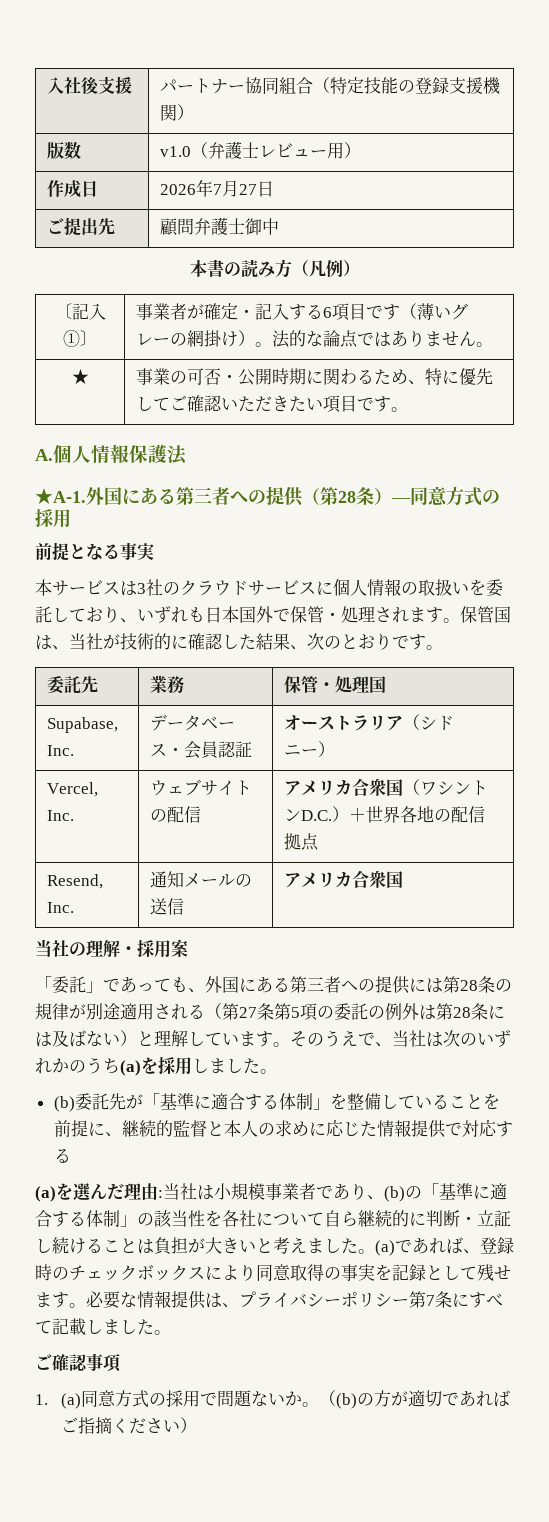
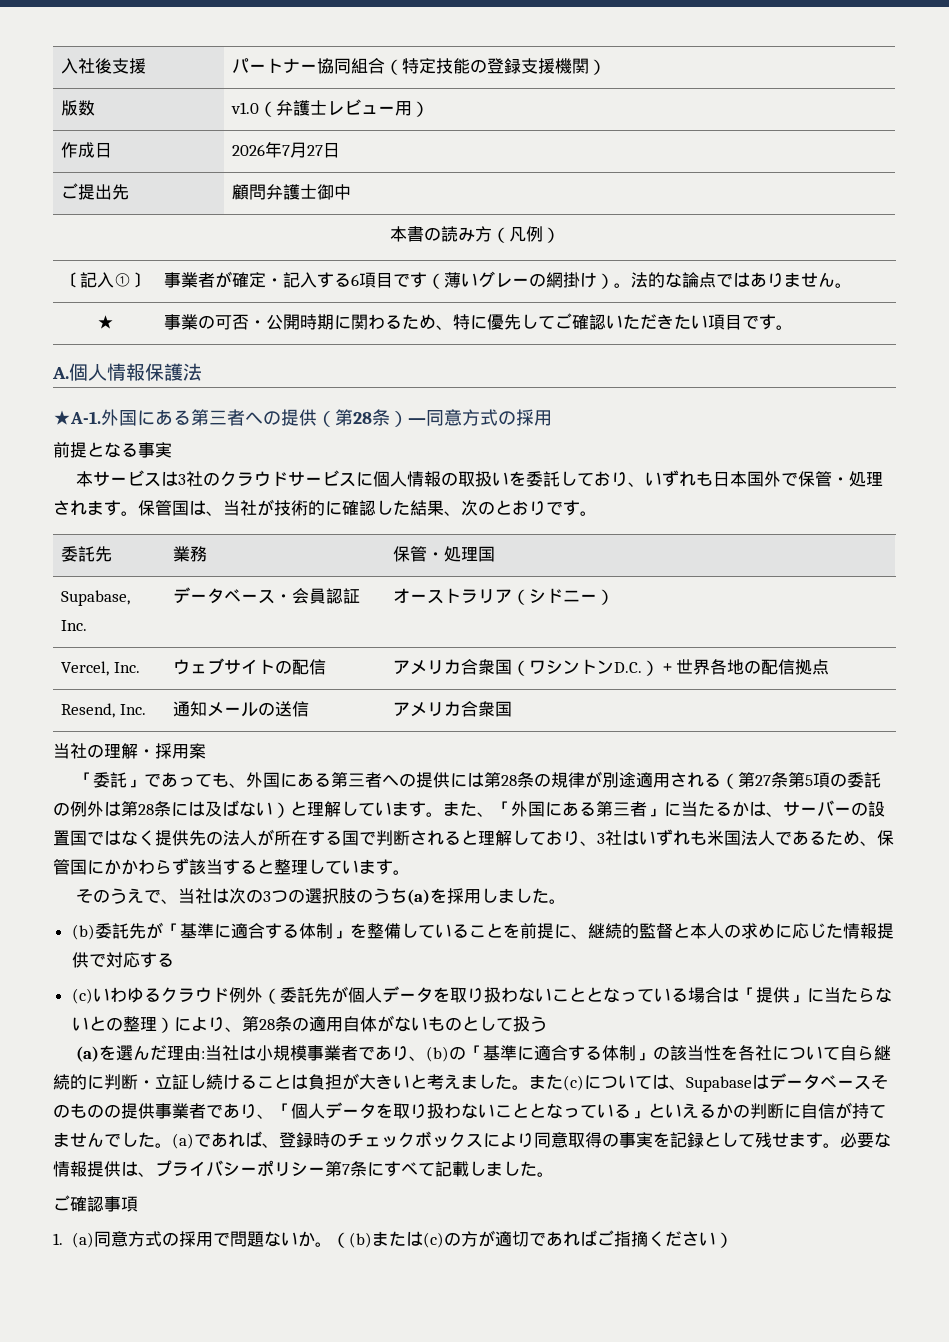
- 「委託」であっても、外国にある第三者への提供には第28条の規律が別途適用される（第27条第5項の委託の例外は第28条には及ばない）と理解しています。そのうえで、当社は次のいずれかのうち(a)を採用しました。
+ 「委託」であっても、外国にある第三者への提供には第28条の規律が別途適用される（第27条第5項の委託の例外は第28条には及ばない）と理解しています。また、「外国にある第三者」に当たるかは、サーバーの設置国ではなく提供先の法人が所在する国で判断されると理解しており、3社はいずれも米国法人であるため、保管国にかかわらず該当すると整理しています。
+ そのうえで、当社は次の3つの選択肢のうち(a)を採用しました。
+ (c)いわゆるクラウド例外（委託先が個人データを取り扱わないこととなっている場合は「提供」に当たらないとの整理）により、第28条の適用自体がないものとして扱う
+ また(c)については、Supabaseはデータベースそのものの提供事業者であり、「個人データを取り扱わないこととなっている」といえるかの判断に自信が持てませんでした。
- （(b)の方が適切であればご指摘ください）
+ （(b)または(c)の方が適切であればご指摘ください）

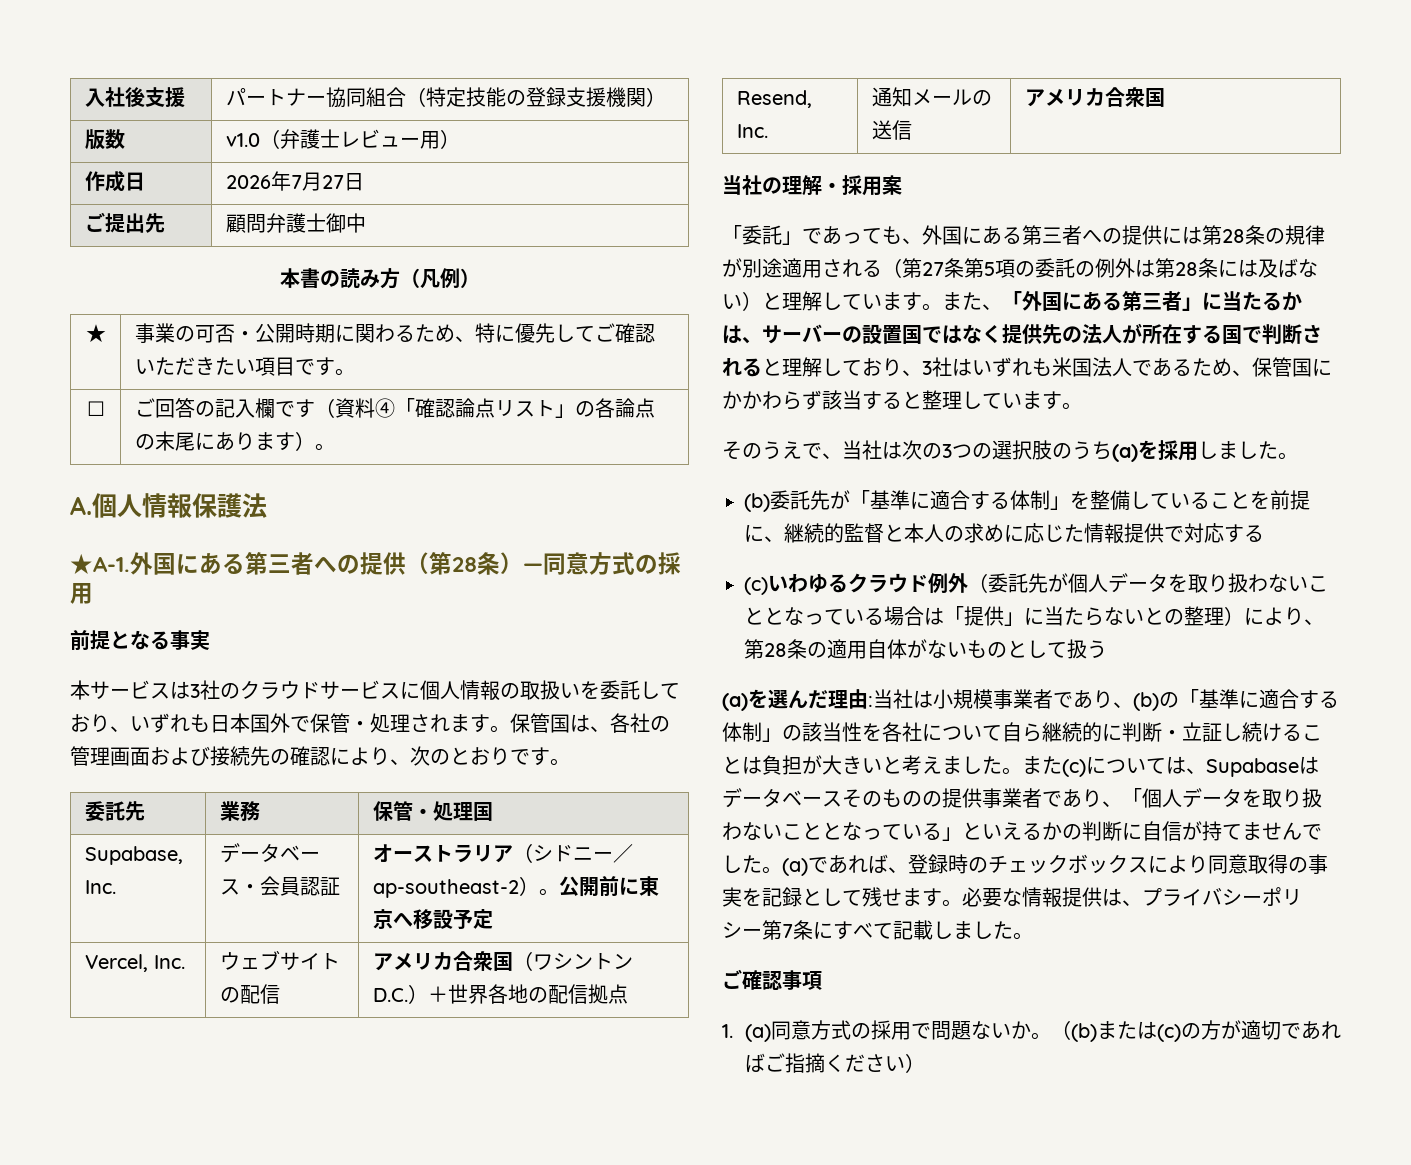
- 〔記入①〕 | 事業者が確定・記入する6項目です（薄いグレーの網掛け）。法的な論点ではありません。
+ ☐ | ご回答の記入欄です（資料④「確認論点リスト」の各論点の末尾にあります）。
- 保管国は、当社が技術的に確認した結果、次のとおりです。
+ 保管国は、各社の管理画面および接続先の確認により、次のとおりです。
- Supabase, Inc. | データベース・会員認証 | オーストラリア（シドニー）
+ Supabase, Inc. | データベース・会員認証 | オーストラリア（シドニー／ap-southeast-2）。公開前に東京へ移設予定

